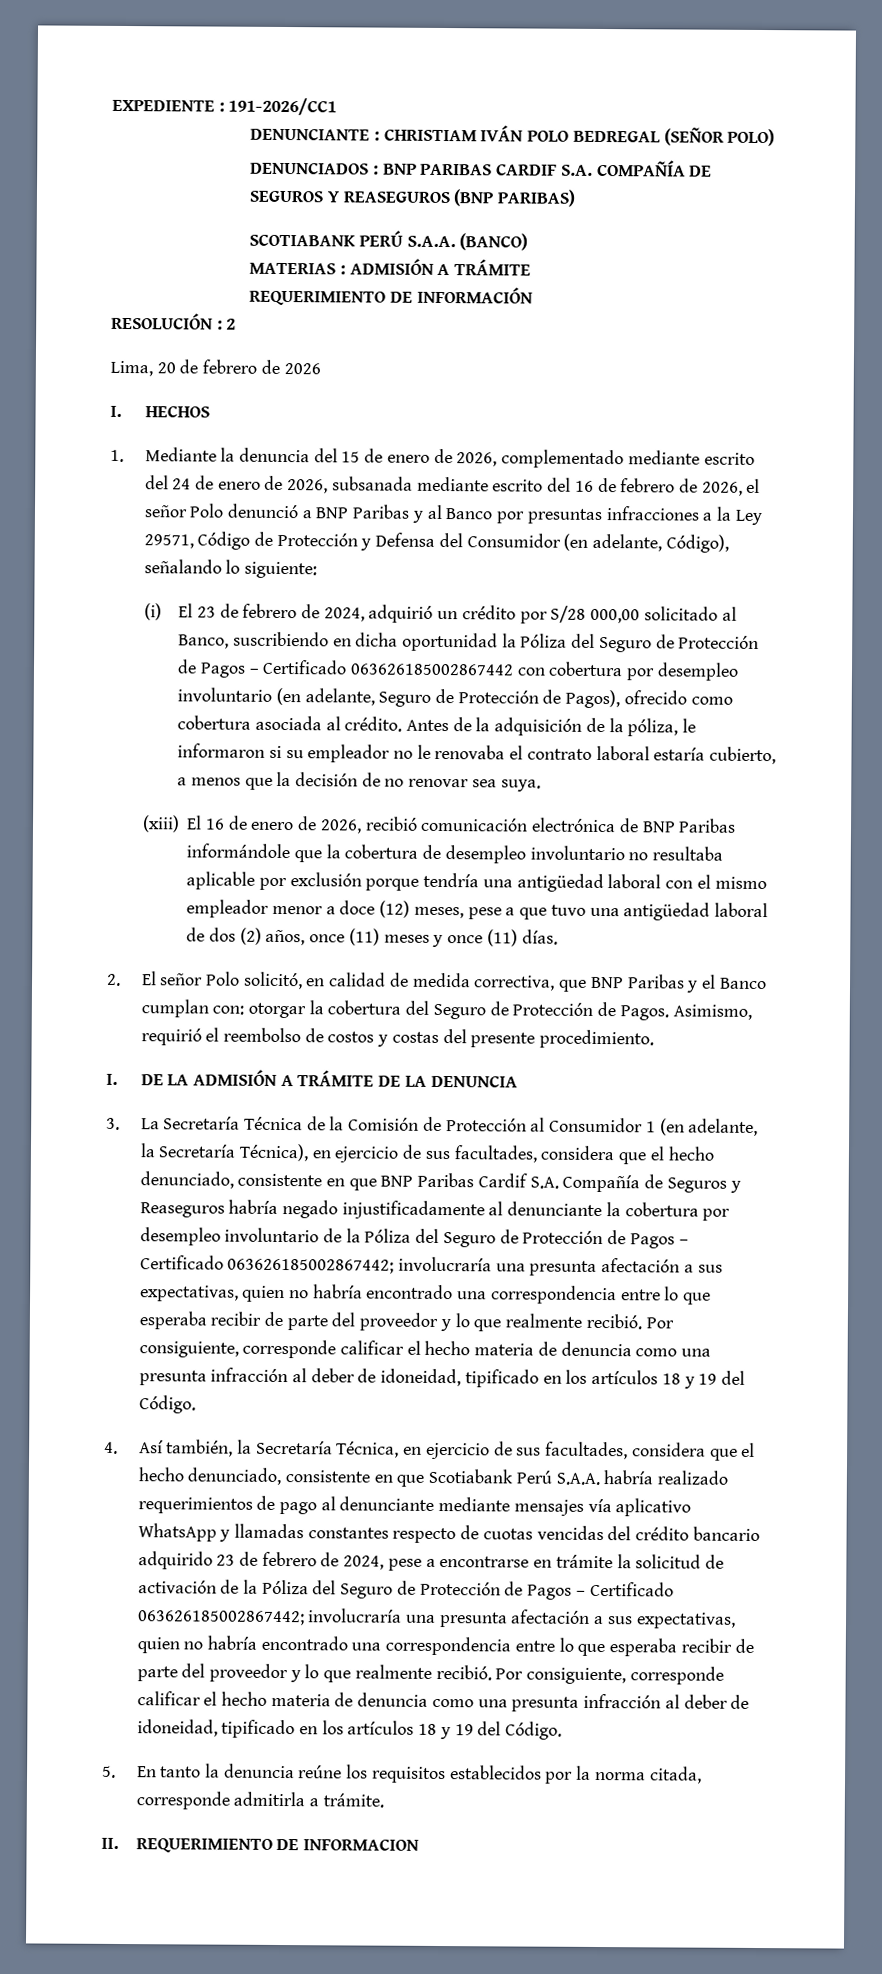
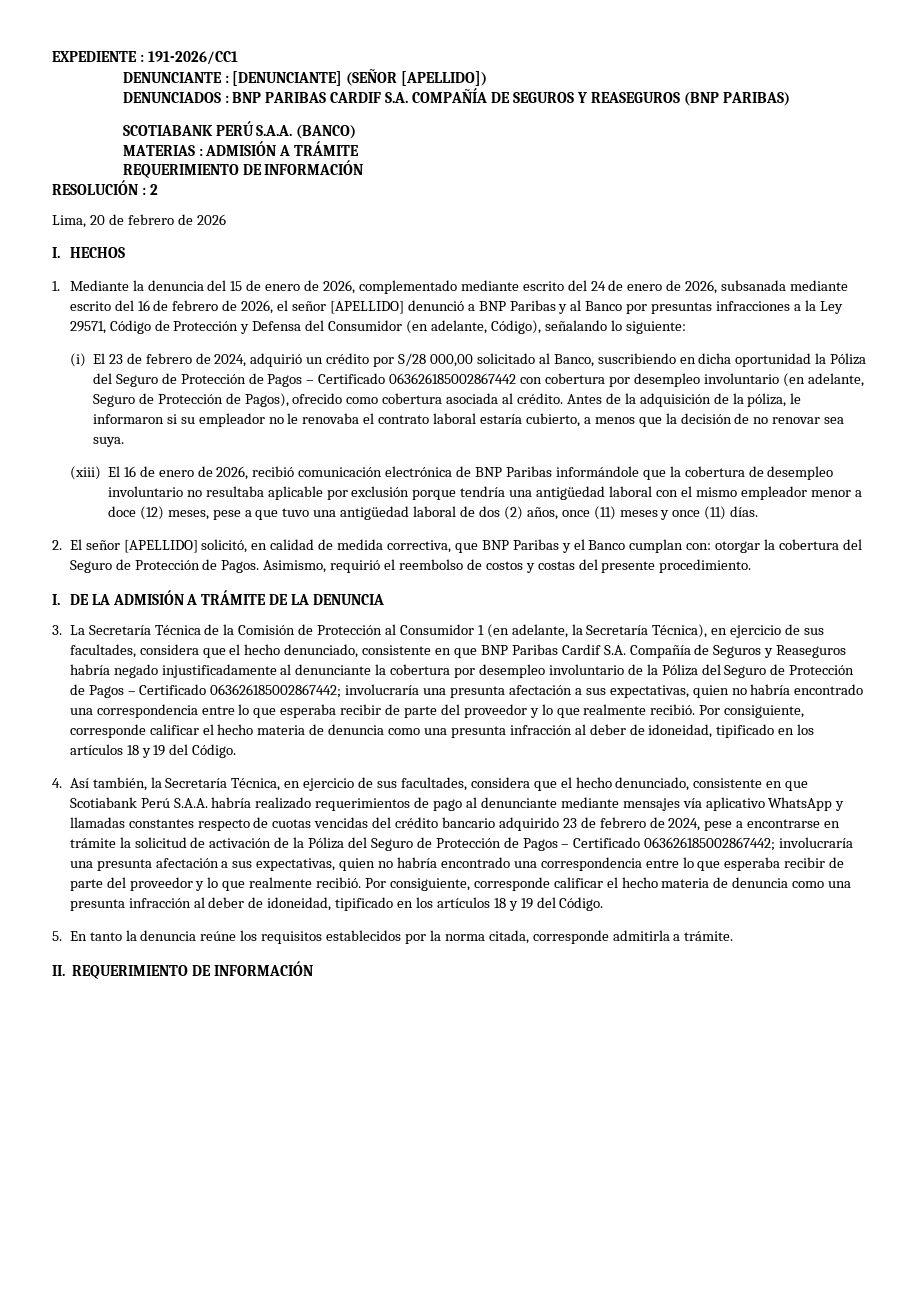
- DENUNCIANTE : CHRISTIAM IVÁN POLO BEDREGAL (SEÑOR POLO)
+ DENUNCIANTE : [DENUNCIANTE] (SEÑOR [APELLIDO])
- 1. Mediante la denuncia del 15 de enero de 2026, complementado mediante escrito del 24 de enero de 2026, subsanada mediante escrito del 16 de febrero de 2026, el señor Polo denunció a BNP Paribas y al Banco por presuntas infracciones a la Ley 29571, Código de Protección y Defensa del Consumidor (en adelante, Código), señalando lo siguiente:
+ 1. Mediante la denuncia del 15 de enero de 2026, complementado mediante escrito del 24 de enero de 2026, subsanada mediante escrito del 16 de febrero de 2026, el señor [APELLIDO] denunció a BNP Paribas y al Banco por presuntas infracciones a la Ley 29571, Código de Protección y Defensa del Consumidor (en adelante, Código), señalando lo siguiente:
- 2. El señor Polo solicitó, en calidad de medida correctiva, que BNP Paribas y el Banco cumplan con: otorgar la cobertura del Seguro de Protección de Pagos.
+ 2. El señor [APELLIDO] solicitó, en calidad de medida correctiva, que BNP Paribas y el Banco cumplan con: otorgar la cobertura del Seguro de Protección de Pagos.
- II. REQUERIMIENTO DE INFORMACION
+ II. REQUERIMIENTO DE INFORMACIÓN

